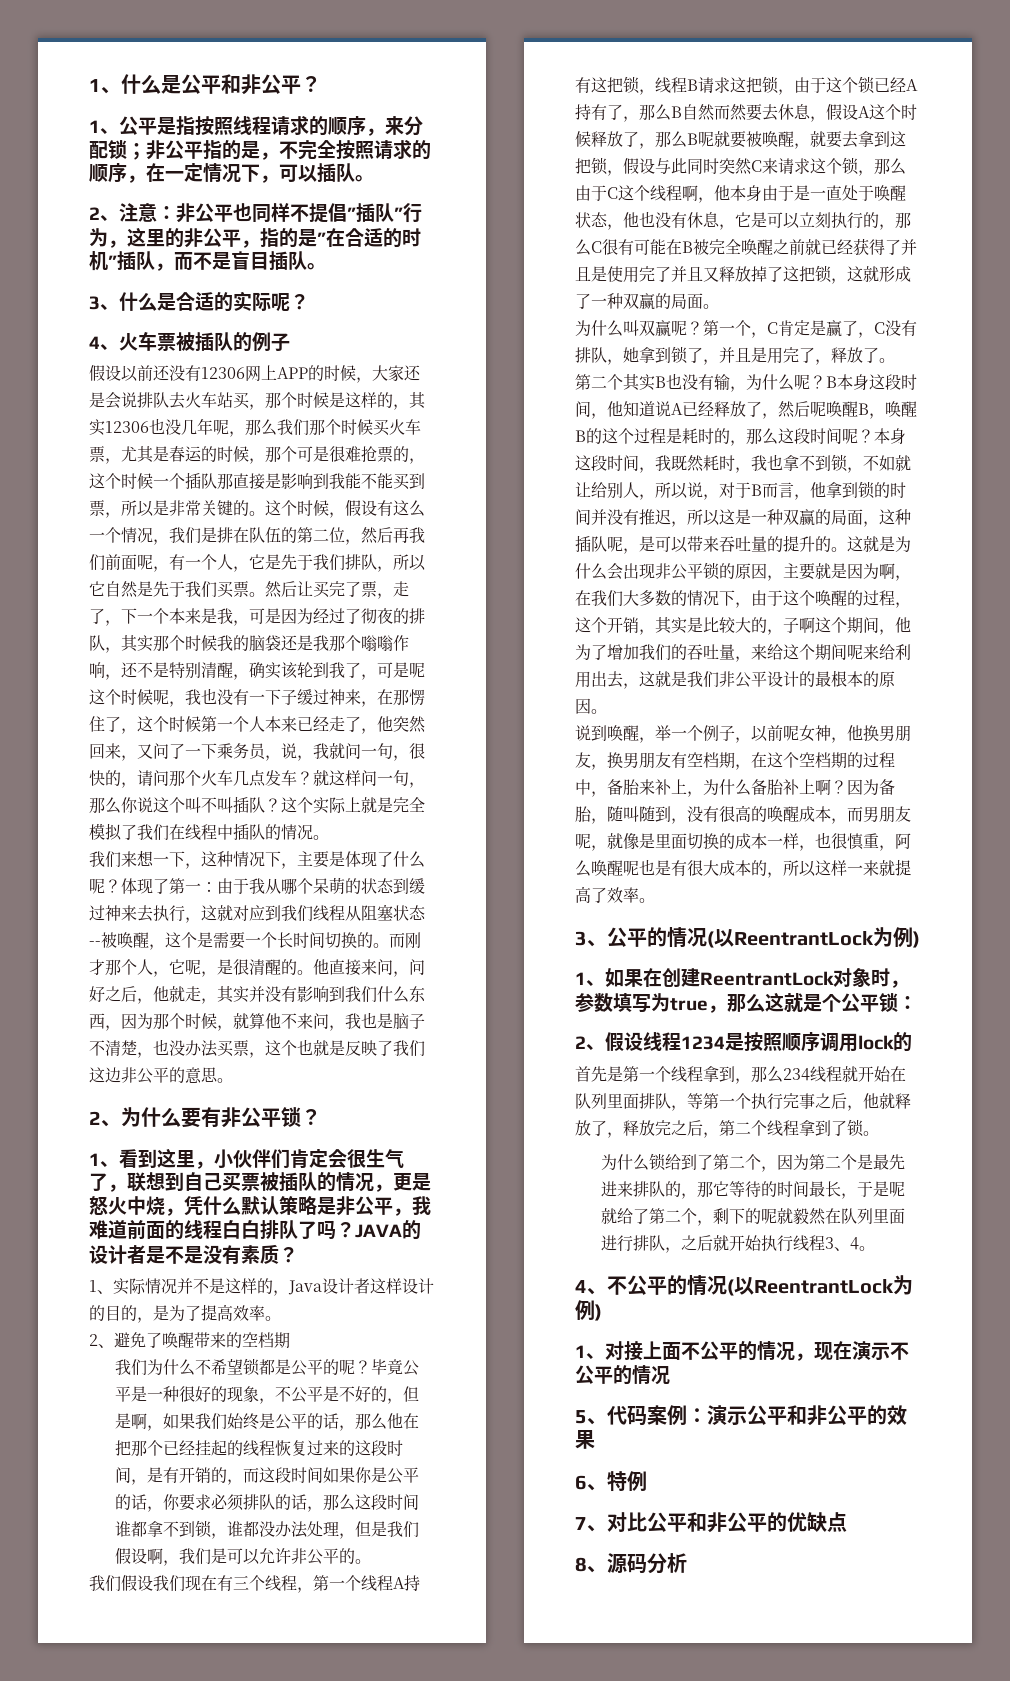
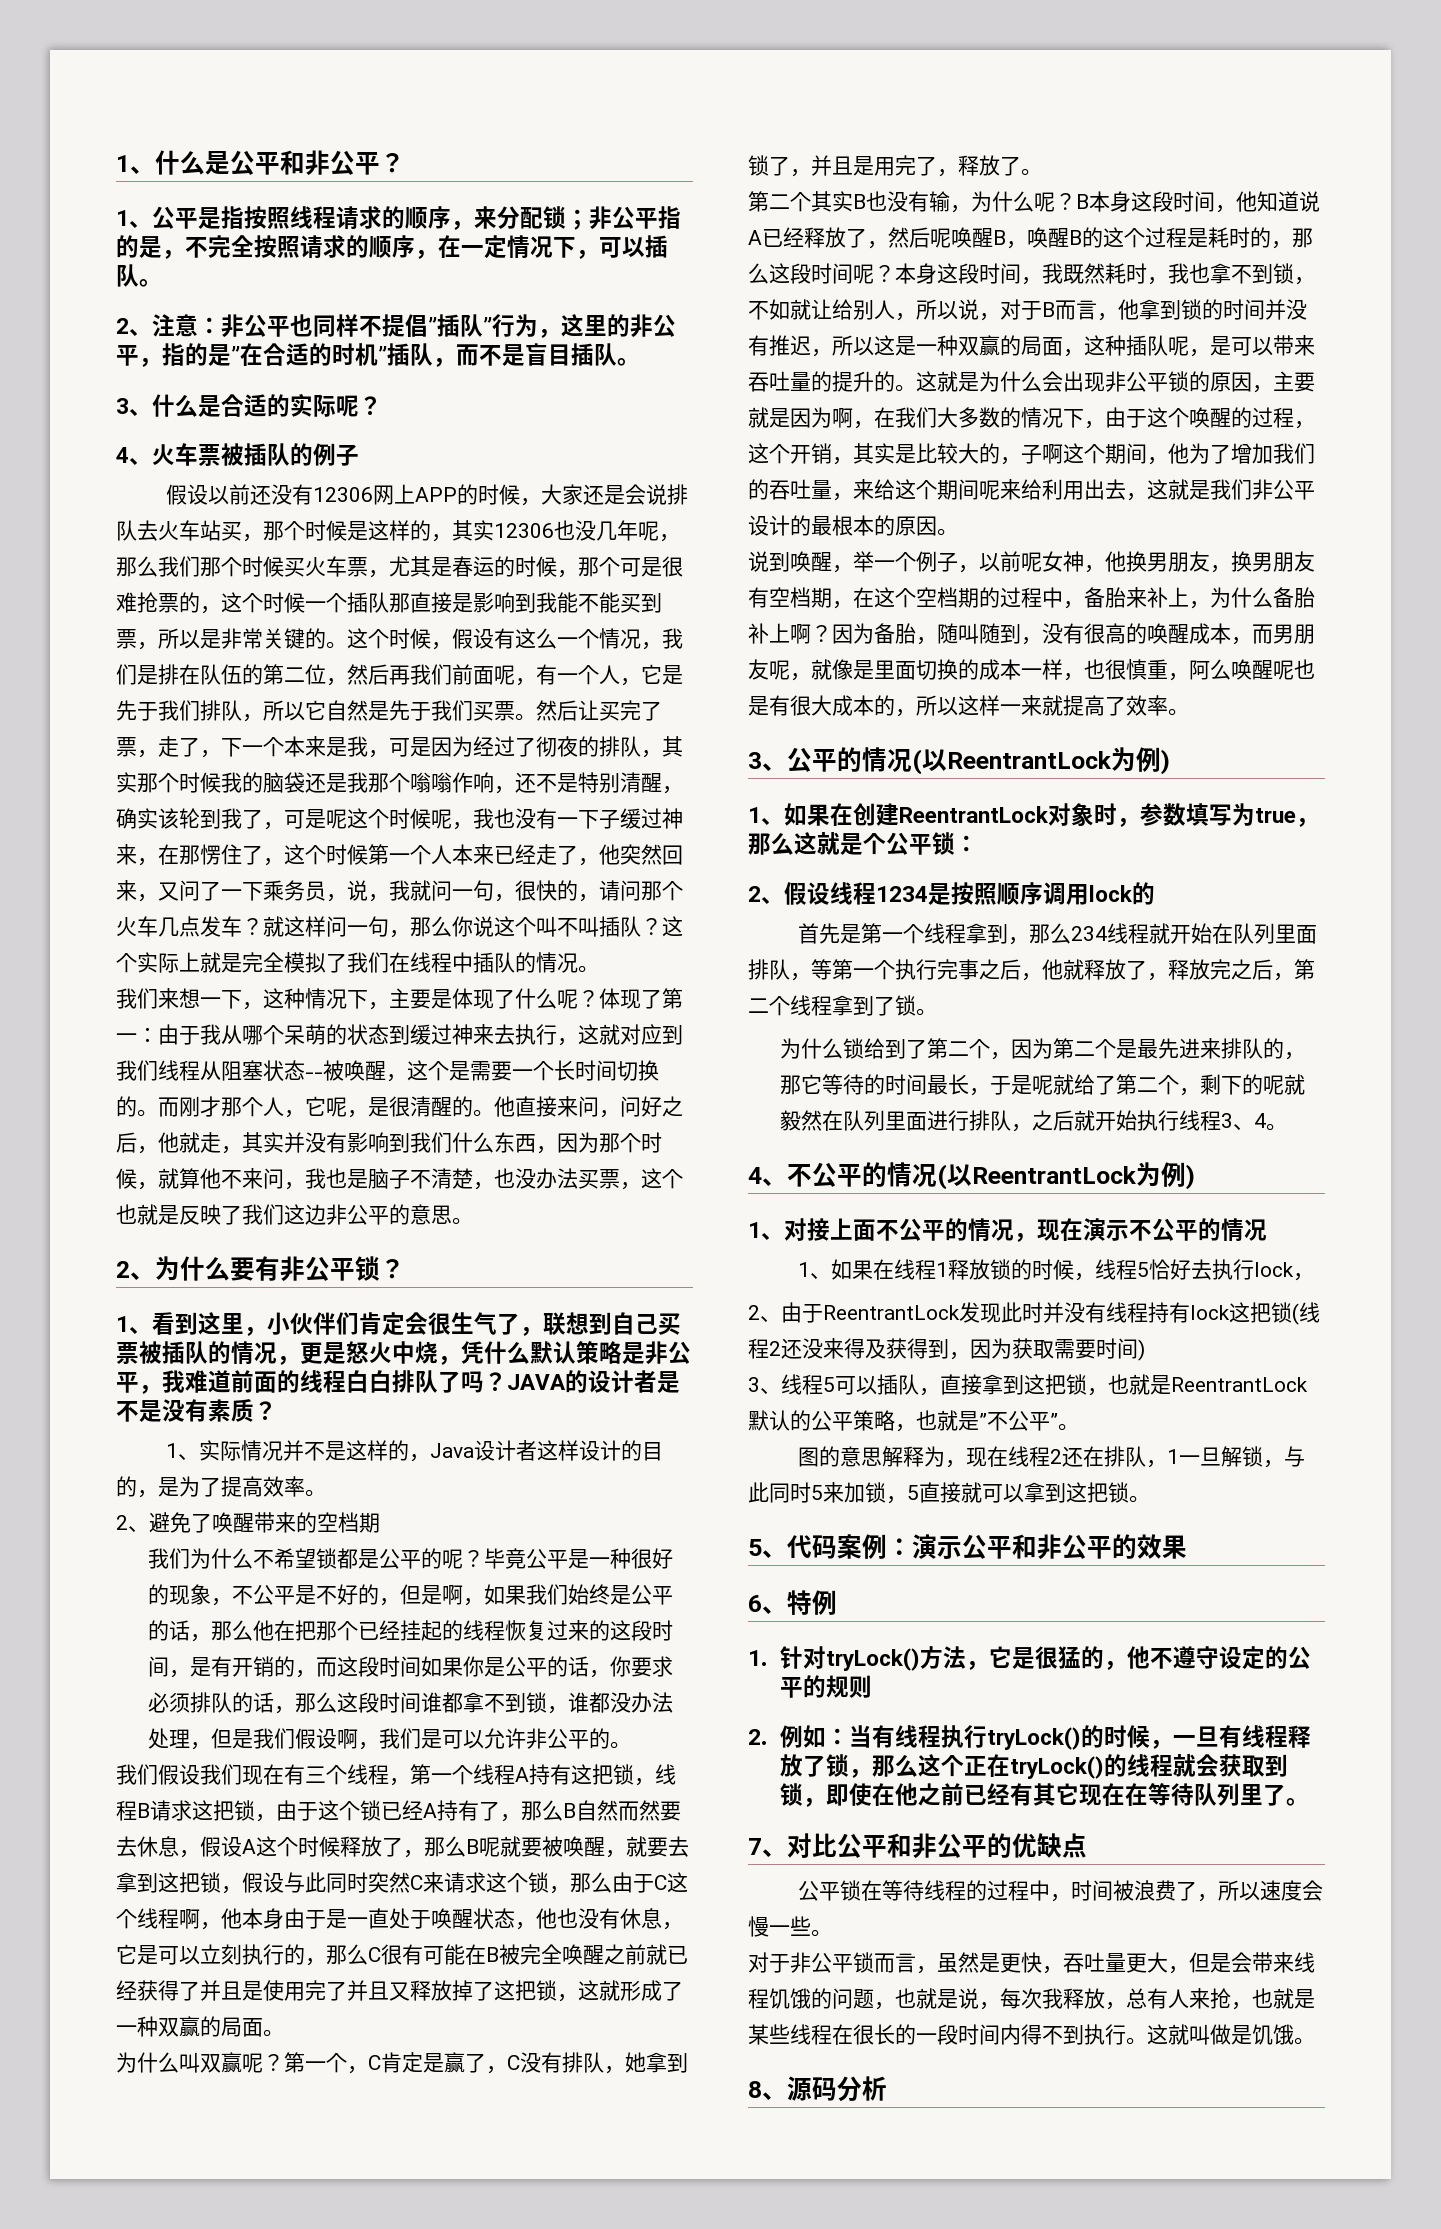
+ 1、如果在线程1释放锁的时候，线程5恰好去执行lock，
+ 2、由于ReentrantLock发现此时并没有线程持有lock这把锁(线程2还没来得及获得到，因为获取需要时间)
+ 3、线程5可以插队，直接拿到这把锁，也就是ReentrantLock默认的公平策略，也就是”不公平”。
+ 图的意思解释为，现在线程2还在排队，1一旦解锁，与此同时5来加锁，5直接就可以拿到这把锁。
+ 1.针对tryLock()方法，它是很猛的，他不遵守设定的公平的规则
+ 2.例如：当有线程执行tryLock()的时候，一旦有线程释放了锁，那么这个正在tryLock()的线程就会获取到锁，即使在他之前已经有其它现在在等待队列里了。
+ 公平锁在等待线程的过程中，时间被浪费了，所以速度会慢一些。
+ 对于非公平锁而言，虽然是更快，吞吐量更大，但是会带来线程饥饿的问题，也就是说，每次我释放，总有人来抢，也就是某些线程在很长的一段时间内得不到执行。这就叫做是饥饿。

